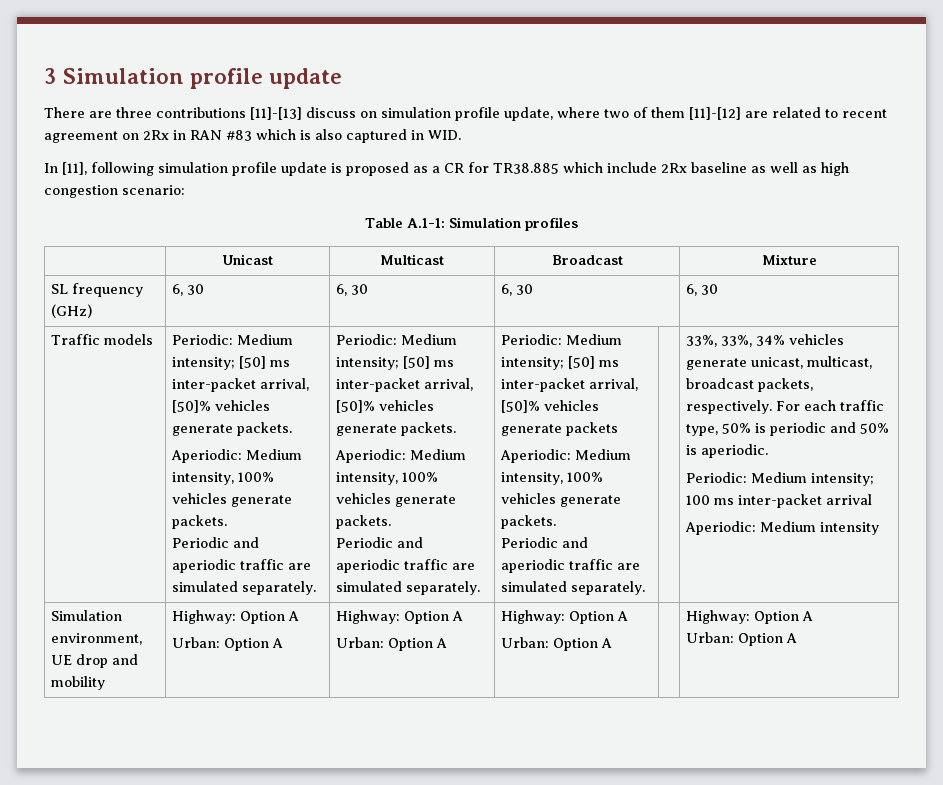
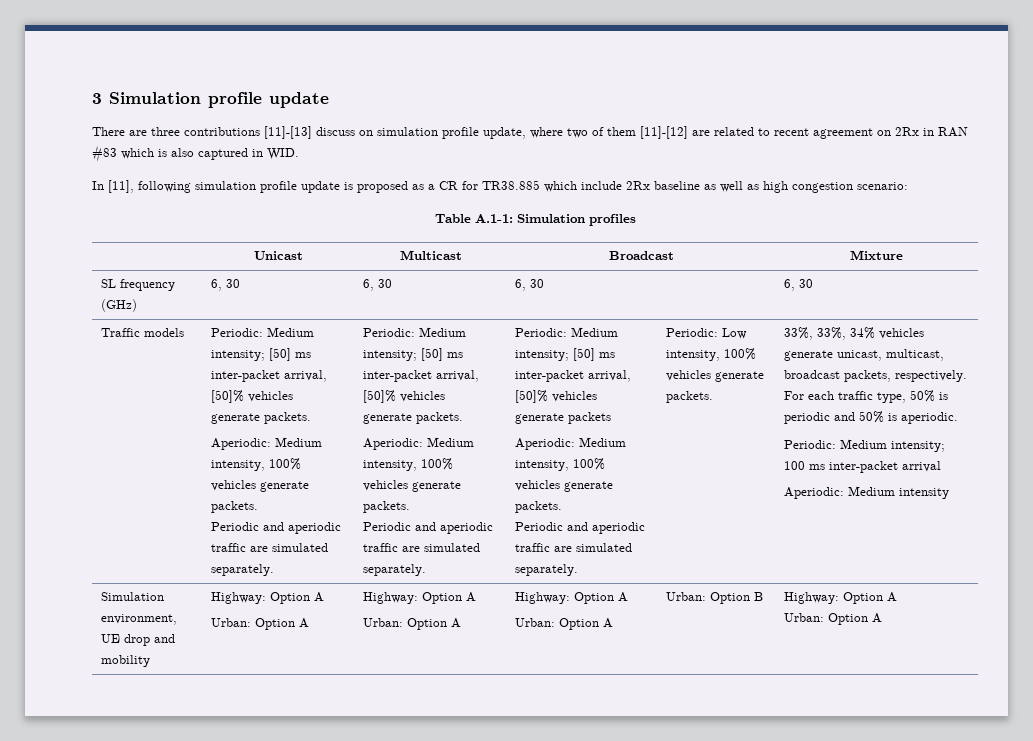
+ Periodic: Low intensity, 100% vehicles generate packets.
  Simulation environment, UE drop and mobility | Highway: Option A
  Urban: Option A | Highway: Option A
  Urban: Option A | Highway: Option A
- Urban: Option A | | Highway: Option A
+ Urban: Option A | Urban: Option B | Highway: Option A

